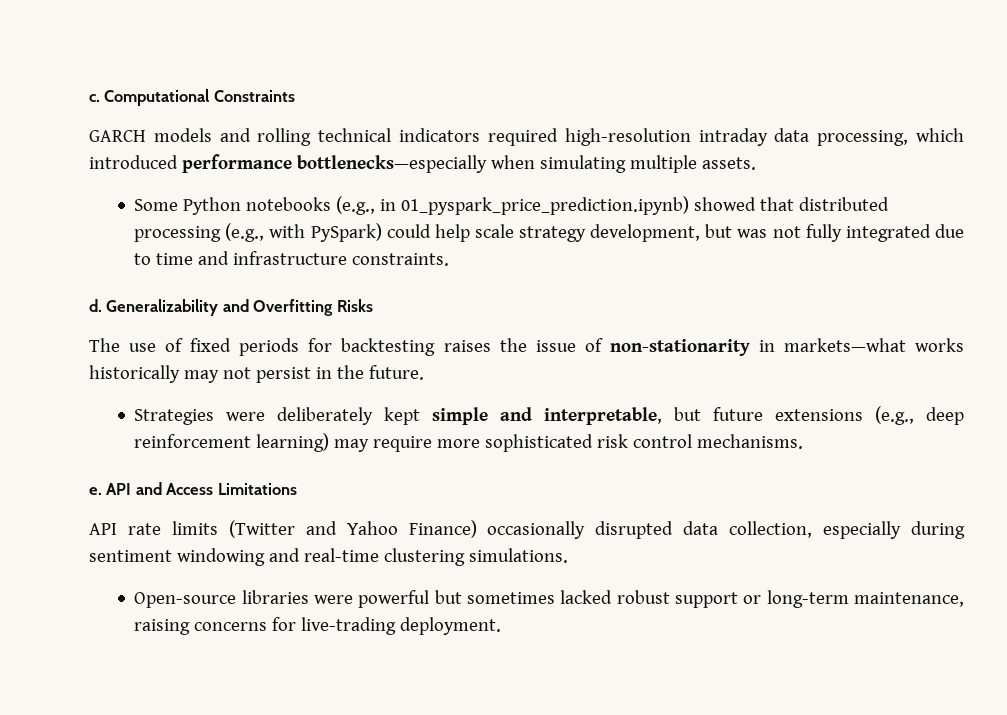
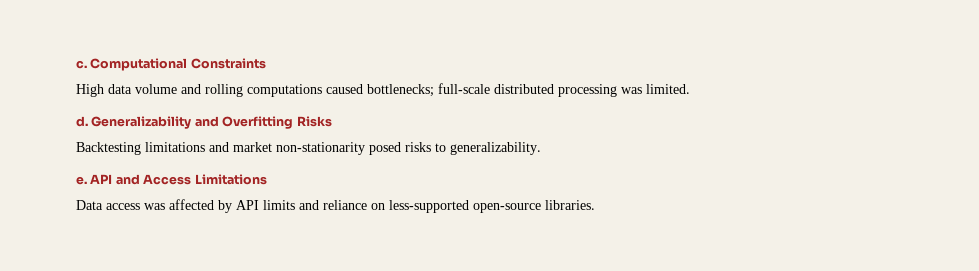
- GARCH models and rolling technical indicators required high-resolution intraday data processing, which introduced performance bottlenecks—especially when simulating multiple assets.
- Some Python notebooks (e.g., in 01_pyspark_price_prediction.ipynb) showed that distributed processing (e.g., with PySpark) could help scale strategy development, but was not fully integrated due to time and infrastructure constraints.
+ High data volume and rolling computations caused bottlenecks; full-scale distributed processing was limited.
- The use of fixed periods for backtesting raises the issue of non-stationarity in markets—what works historically may not persist in the future.
- Strategies were deliberately kept simple and interpretable, but future extensions (e.g., deep reinforcement learning) may require more sophisticated risk control mechanisms.
+ Backtesting limitations and market non-stationarity posed risks to generalizability.
- API rate limits (Twitter and Yahoo Finance) occasionally disrupted data collection, especially during sentiment windowing and real-time clustering simulations.
- Open-source libraries were powerful but sometimes lacked robust support or long-term maintenance, raising concerns for live-trading deployment.
+ Data access was affected by API limits and reliance on less-supported open-source libraries.

